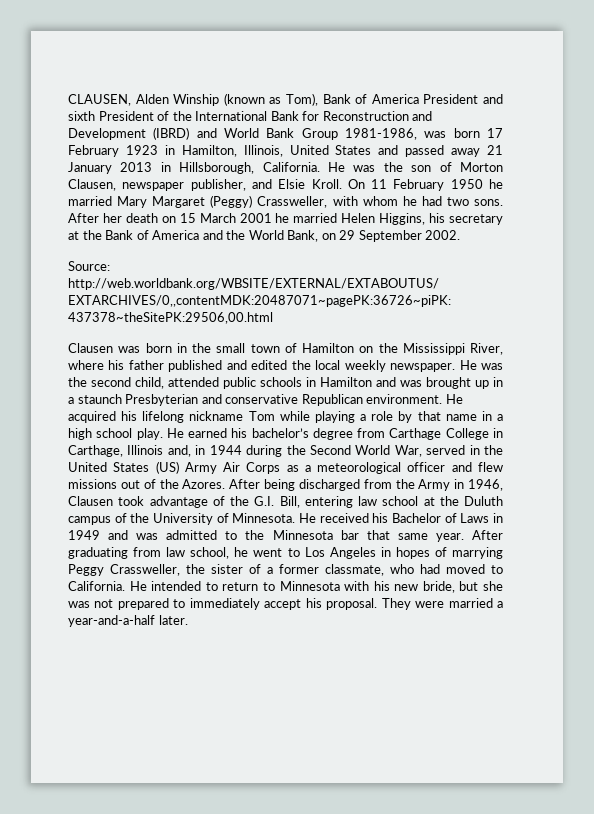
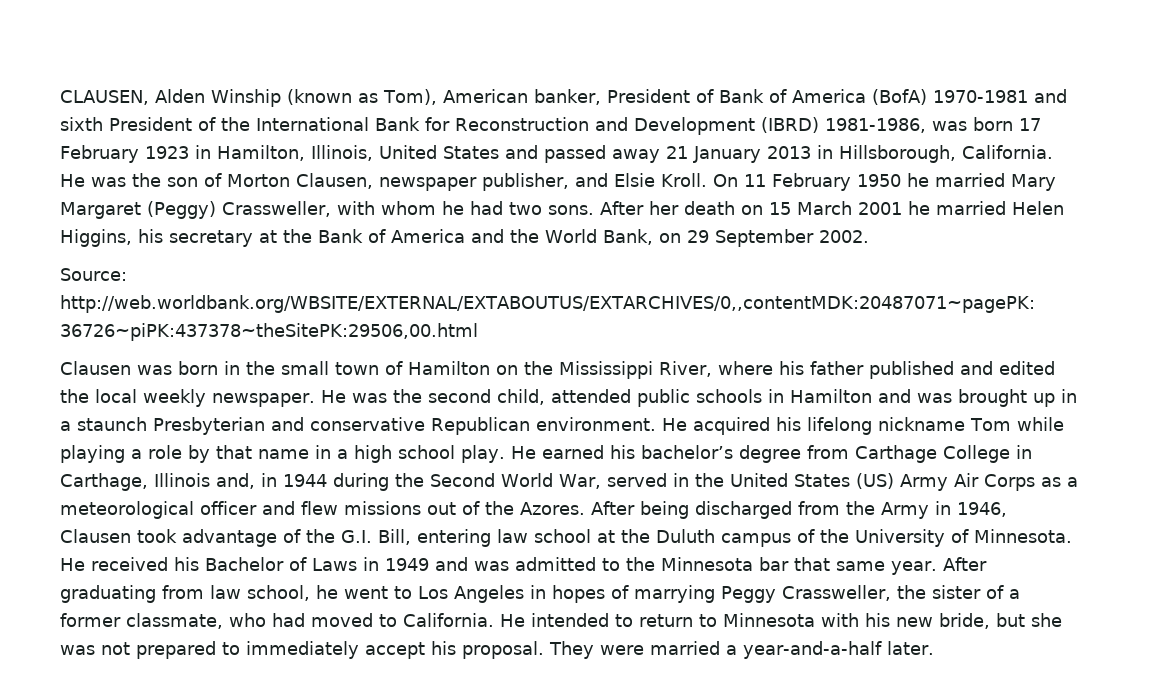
- CLAUSEN, Alden Winship (known as Tom), Bank of America President and sixth President of the International Bank for Reconstruction and Development (IBRD) and World Bank Group 1981-1986, was born 17 February 1923 in Hamilton, Illinois, United States and passed away 21 January 2013 in Hillsborough, California.
+ CLAUSEN, Alden Winship (known as Tom), American banker, President of Bank of America (BofA) 1970-1981 and sixth President of the International Bank for Reconstruction and Development (IBRD) 1981-1986, was born 17 February 1923 in Hamilton, Illinois, United States and passed away 21 January 2013 in Hillsborough, California.

